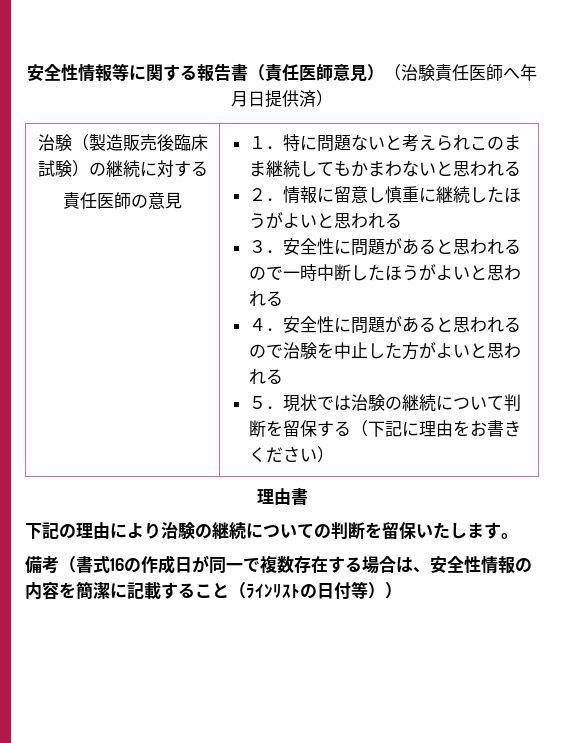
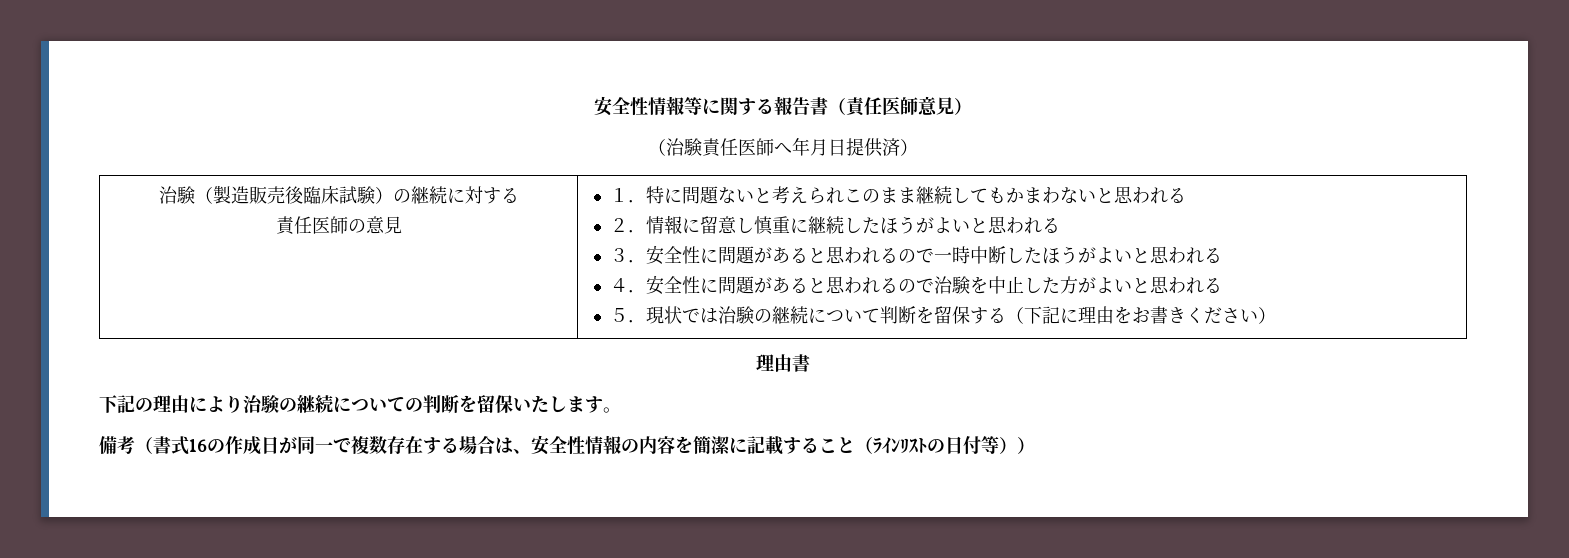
- 安全性情報等に関する報告書（責任医師意見）（治験責任医師へ年月日提供済）
+ 安全性情報等に関する報告書（責任医師意見）
+ （治験責任医師へ年月日提供済）

